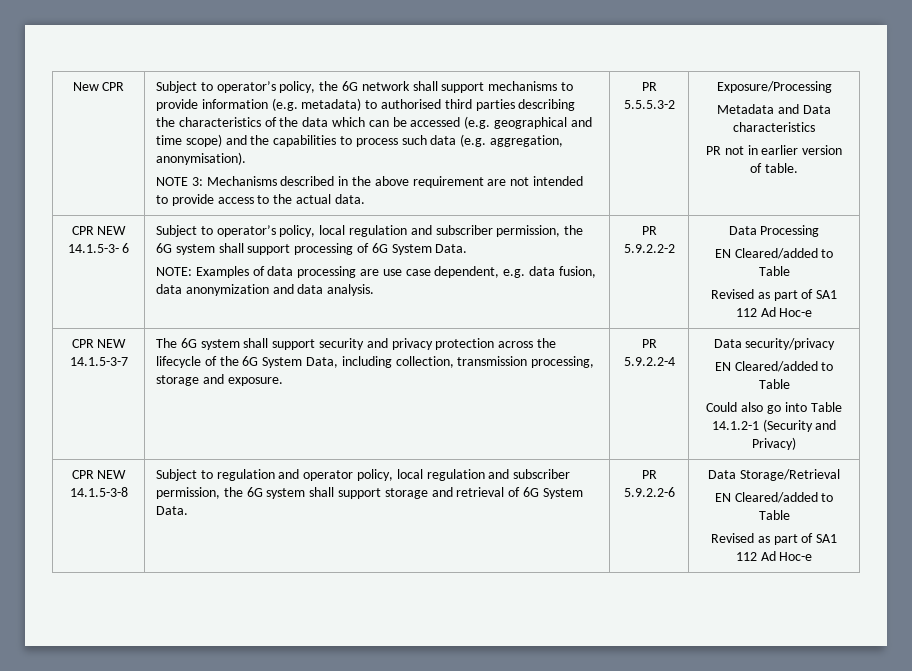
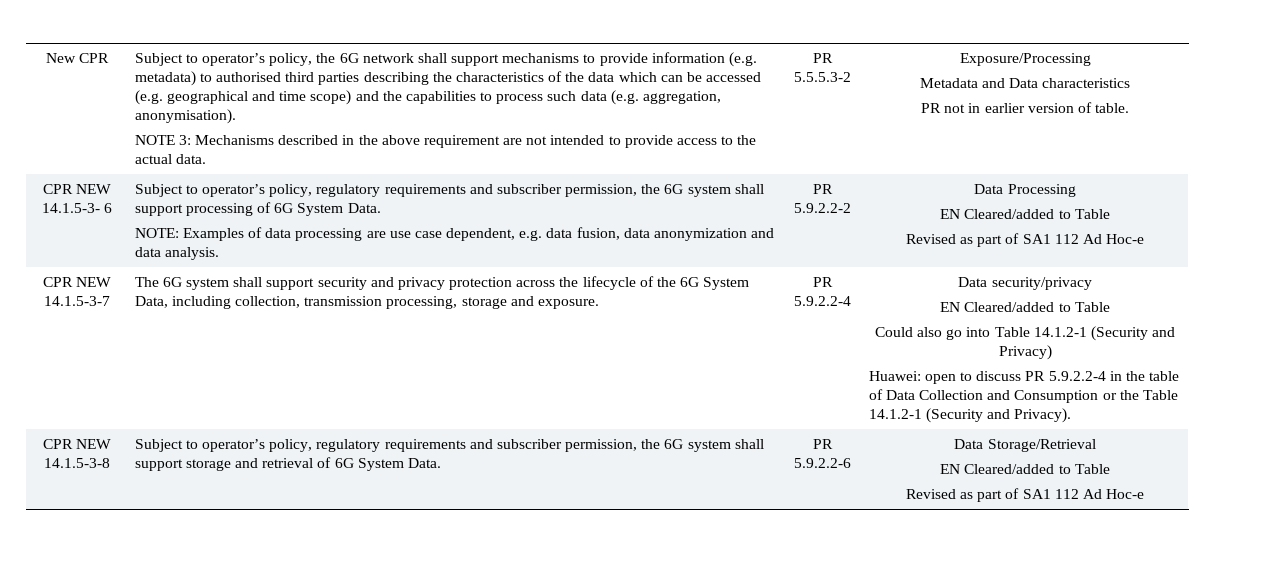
- Subject to operator’s policy, local regulation and subscriber permission, the 6G system shall support processing of 6G System Data.
+ Subject to operator’s policy, regulatory requirements and subscriber permission, the 6G system shall support processing of 6G System Data.
+ Huawei: open to discuss PR 5.9.2.2-4 in the table of Data Collection and Consumption or the Table 14.1.2-1 (Security and Privacy).
- Subject to regulation and operator policy, local regulation and subscriber permission, the 6G system shall support storage and retrieval of 6G System Data.
+ Subject to operator’s policy, regulatory requirements and subscriber permission, the 6G system shall support storage and retrieval of 6G System Data.

